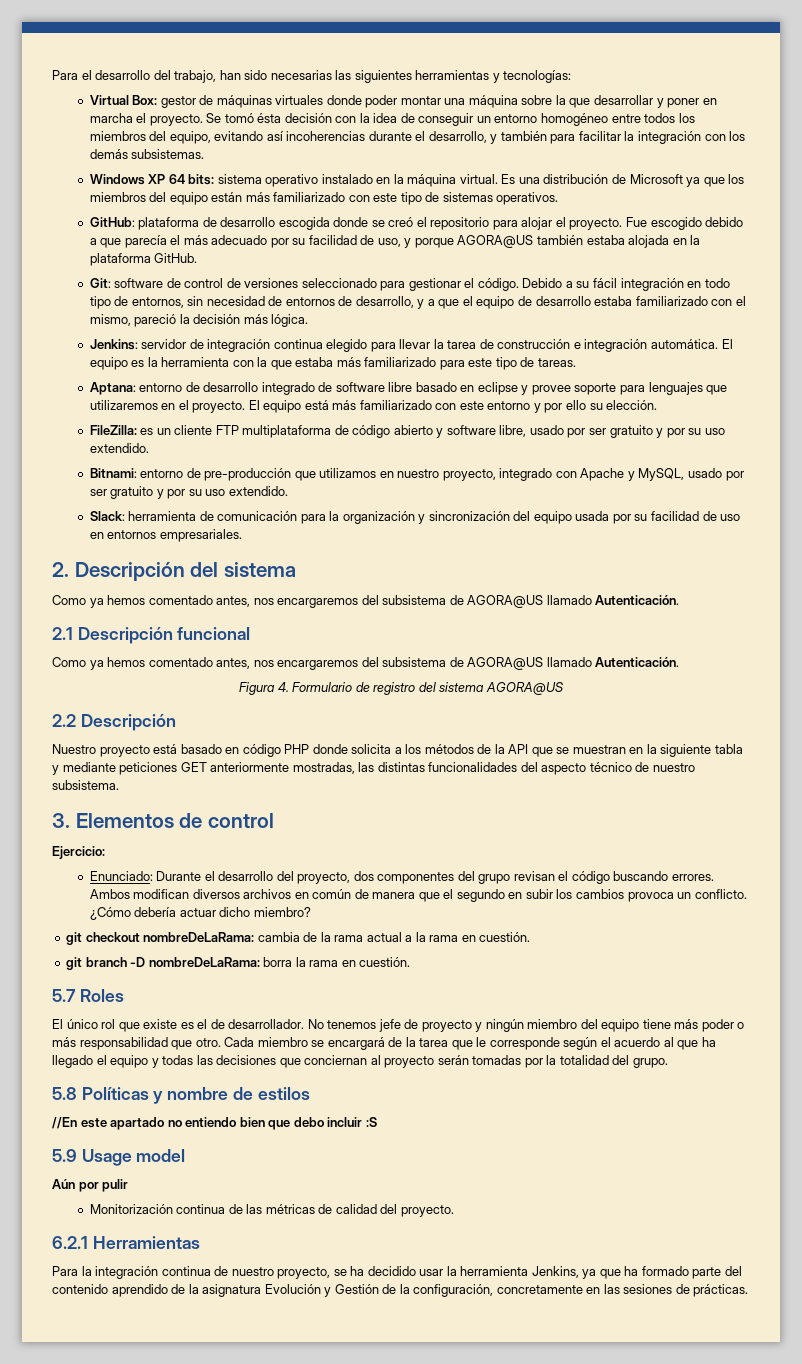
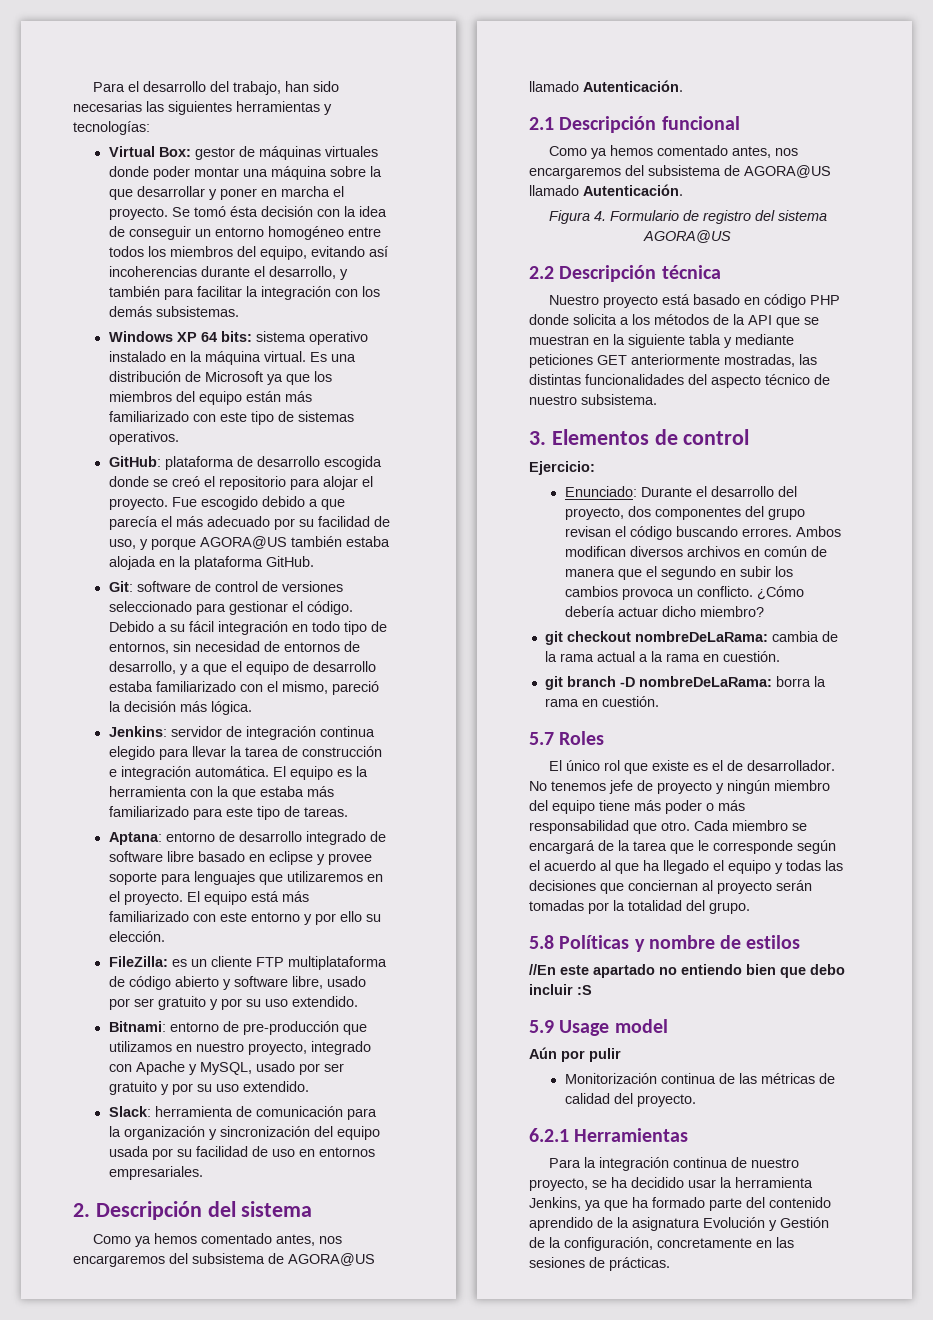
- 2.2 Descripción
+ 2.2 Descripción técnica

